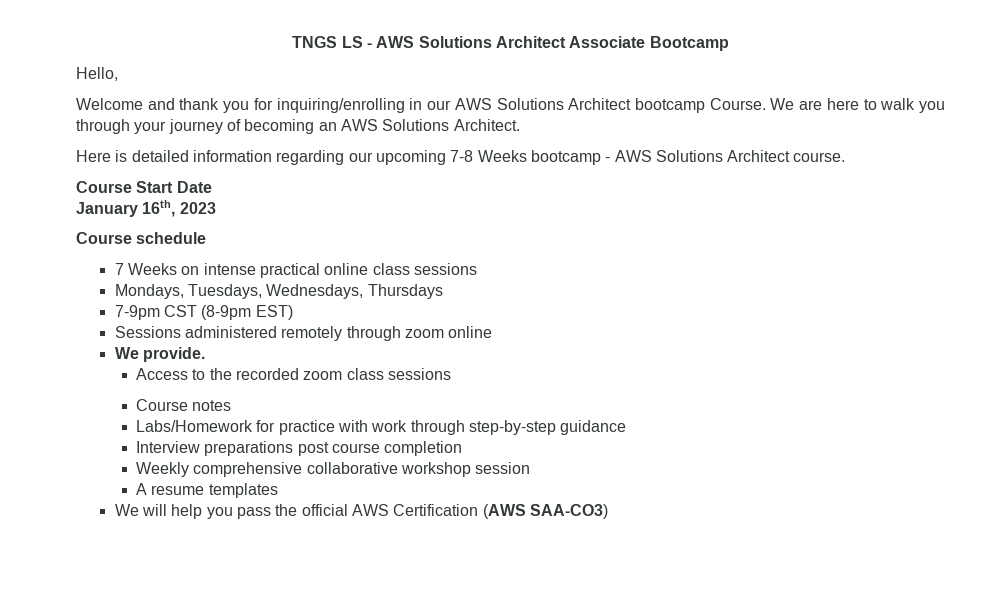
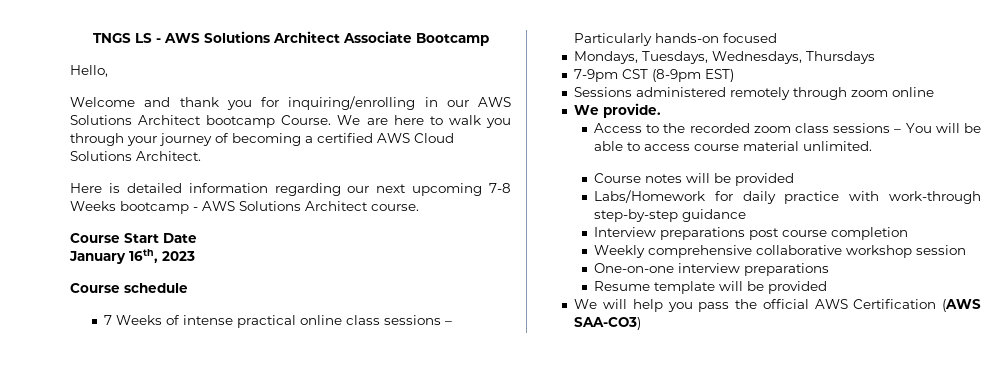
- We are here to walk you through your journey of becoming an AWS Solutions Architect.
+ We are here to walk you through your journey of becoming a certified AWS Cloud Solutions Architect.
- Here is detailed information regarding our upcoming 7-8 Weeks bootcamp - AWS Solutions Architect course.
+ Here is detailed information regarding our next upcoming 7-8 Weeks bootcamp - AWS Solutions Architect course.
- 7 Weeks on intense practical online class sessions
+ 7 Weeks of intense practical online class sessions – Particularly hands-on focused
- Access to the recorded zoom class sessions
+ Access to the recorded zoom class sessions – You will be able to access course material unlimited.
- Course notes
+ Course notes will be provided
- Labs/Homework for practice with work through step-by-step guidance
+ Labs/Homework for daily practice with work-through step-by-step guidance
- A resume templates
+ One-on-one interview preparations
+ Resume template will be provided

